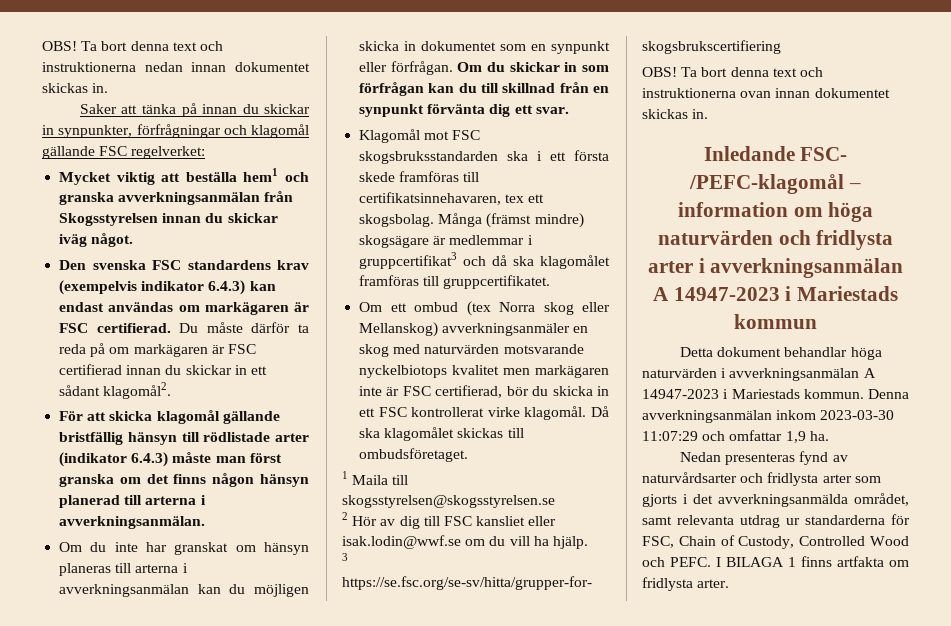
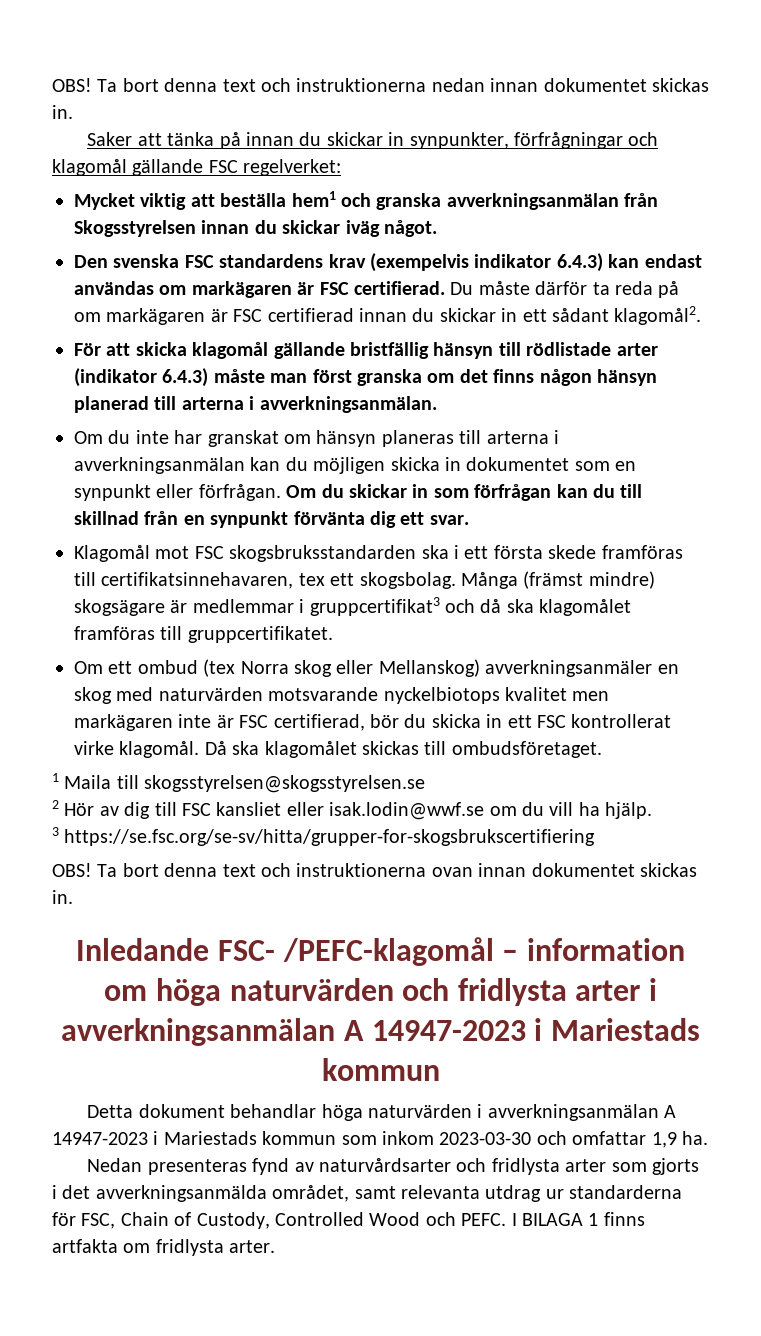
- Detta dokument behandlar höga naturvärden i avverkningsanmälan A 14947-2023 i Mariestads kommun. Denna avverkningsanmälan inkom 2023-03-30 11:07:29 och omfattar 1,9 ha.
+ Detta dokument behandlar höga naturvärden i avverkningsanmälan A 14947-2023 i Mariestads kommun som inkom 2023-03-30 och omfattar 1,9 ha.

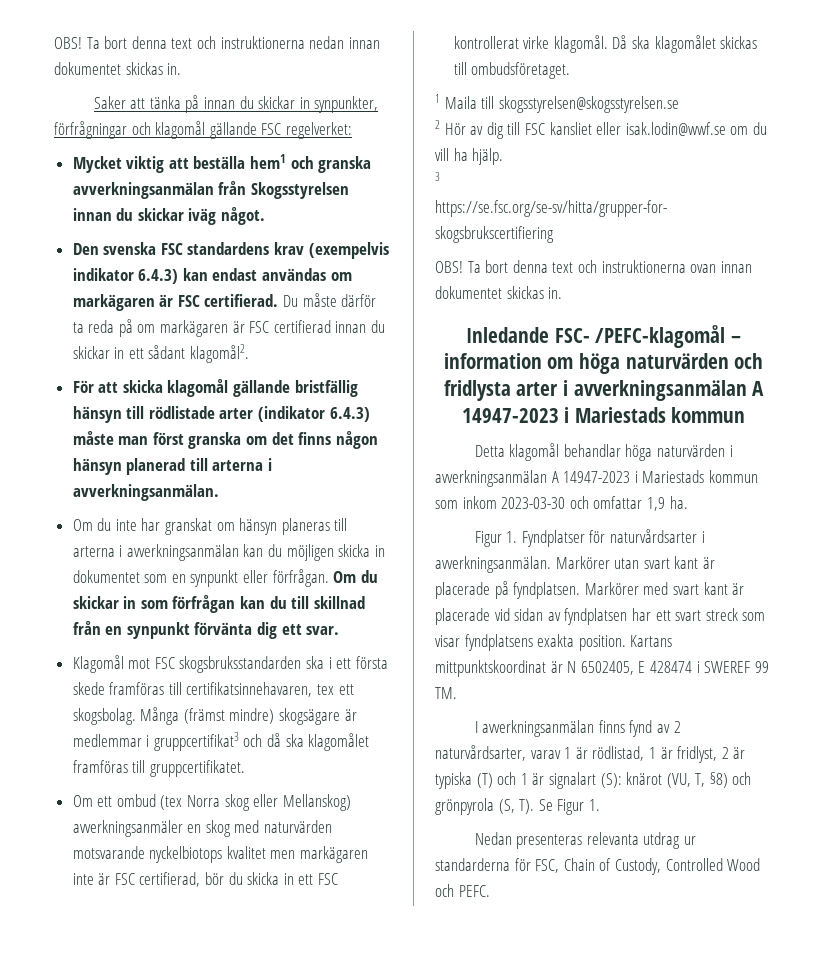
- Detta dokument behandlar höga naturvärden i avverkningsanmälan A 14947-2023 i Mariestads kommun som inkom 2023-03-30 och omfattar 1,9 ha.
+ Detta klagomål behandlar höga naturvärden i avverkningsanmälan A 14947-2023 i Mariestads kommun som inkom 2023-03-30 och omfattar 1,9 ha.
- Nedan presenteras fynd av naturvårdsarter och fridlysta arter som gjorts i det avverkningsanmälda området, samt relevanta utdrag ur standarderna för FSC, Chain of Custody, Controlled Wood och PEFC. I BILAGA 1 finns artfakta om fridlysta arter.
+ Figur 1. Fyndplatser för naturvårdsarter i avverkningsanmälan. Markörer utan svart kant är placerade på fyndplatsen. Markörer med svart kant är placerade vid sidan av fyndplatsen har ett svart streck som visar fyndplatsens exakta position. Kartans mittpunktskoordinat är N 6502405, E 428474 i SWEREF 99 TM.
+ I avverkningsanmälan finns fynd av 2 naturvårdsarter, varav 1 är rödlistad, 1 är fridlyst, 2 är typiska (T) och 1 är signalart (S): knärot (VU, T, §8) och grönpyrola (S, T). Se Figur 1.
+ Nedan presenteras relevanta utdrag ur standarderna för FSC, Chain of Custody, Controlled Wood och PEFC.

